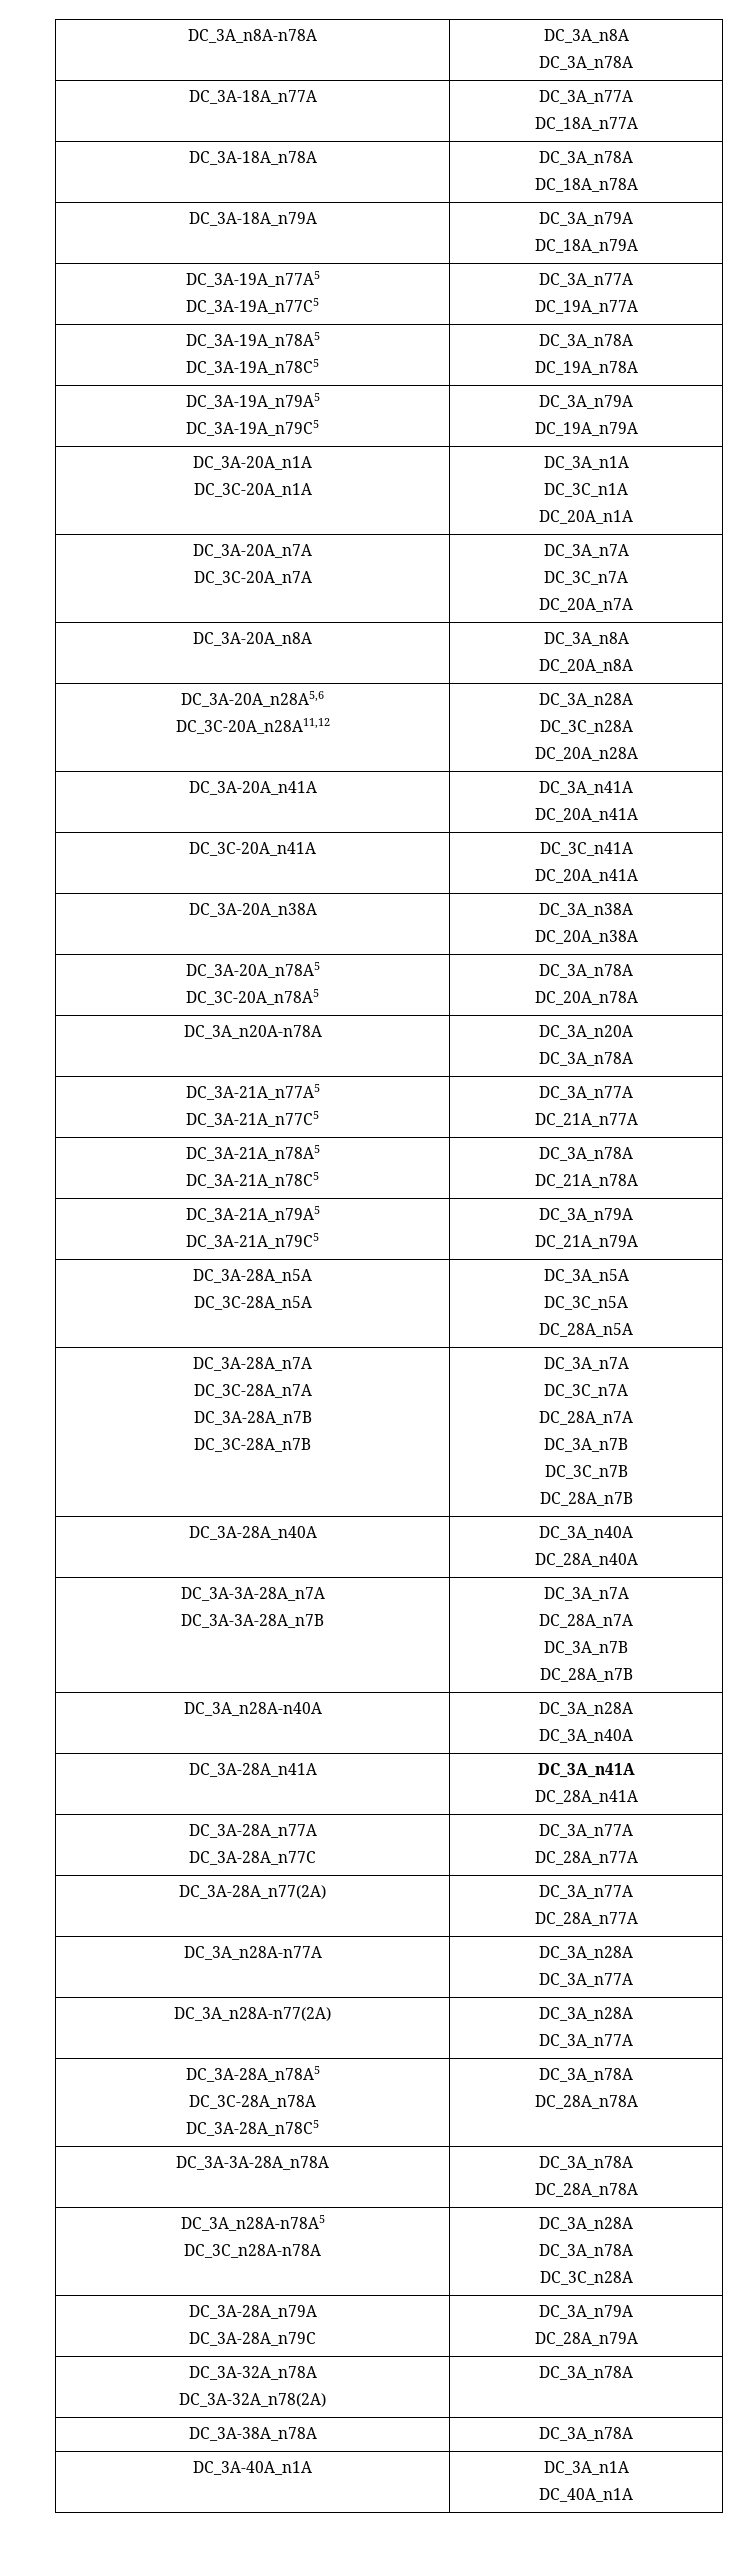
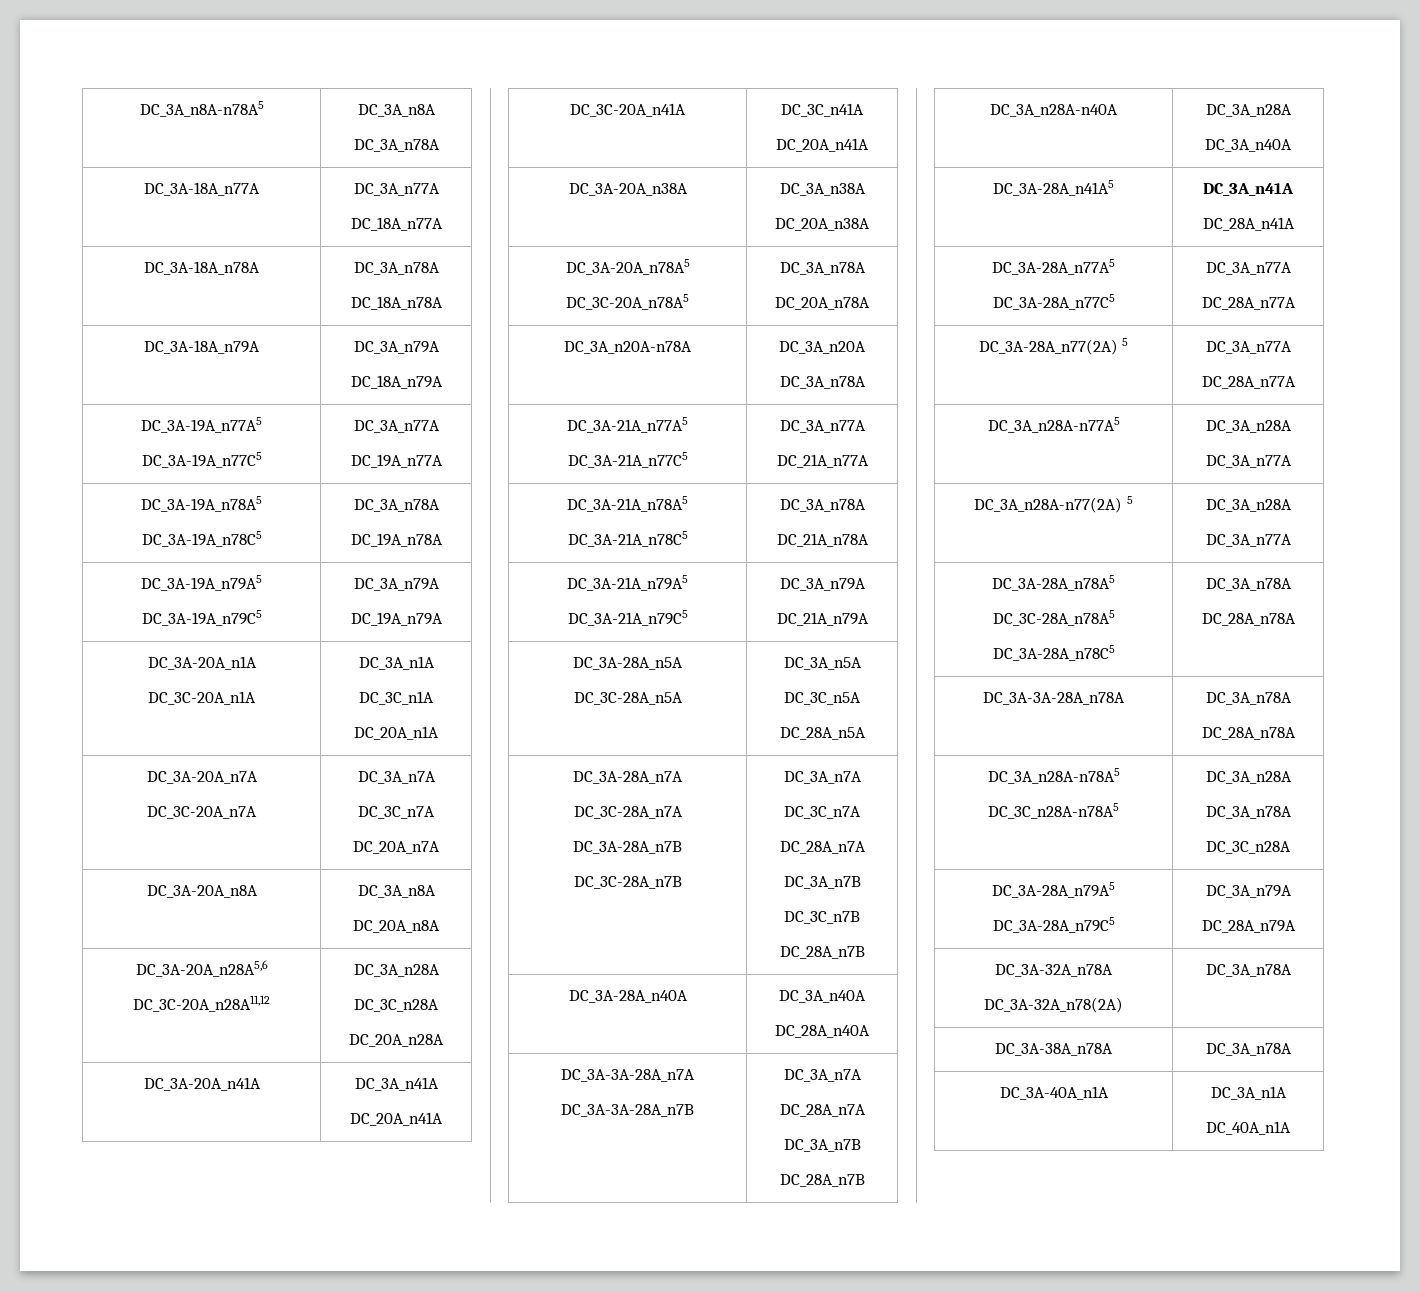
- DC_3A_n8A-n78A | DC_3A_n8A
+ DC_3A_n8A-n78A5 | DC_3A_n8A
- DC_3A-28A_n41A | DC_3A_n41A
+ DC_3A-28A_n41A5 | DC_3A_n41A
- DC_3A-28A_n77A
- DC_3A-28A_n77C | DC_3A_n77A
+ DC_3A-28A_n77A5
+ DC_3A-28A_n77C5 | DC_3A_n77A
- DC_3A-28A_n77(2A) | DC_3A_n77A
+ DC_3A-28A_n77(2A) 5 | DC_3A_n77A
  DC_28A_n77A
- DC_3A_n28A-n77A | DC_3A_n28A
+ DC_3A_n28A-n77A5 | DC_3A_n28A
- DC_3A_n28A-n77(2A) | DC_3A_n28A
+ DC_3A_n28A-n77(2A) 5 | DC_3A_n28A
  DC_3A-28A_n78A5
- DC_3C-28A_n78A
+ DC_3C-28A_n78A5
  DC_3A_n28A-n78A5
- DC_3C_n28A-n78A | DC_3A_n28A
+ DC_3C_n28A-n78A5 | DC_3A_n28A
- DC_3A-28A_n79A
- DC_3A-28A_n79C | DC_3A_n79A
+ DC_3A-28A_n79A5
+ DC_3A-28A_n79C5 | DC_3A_n79A

